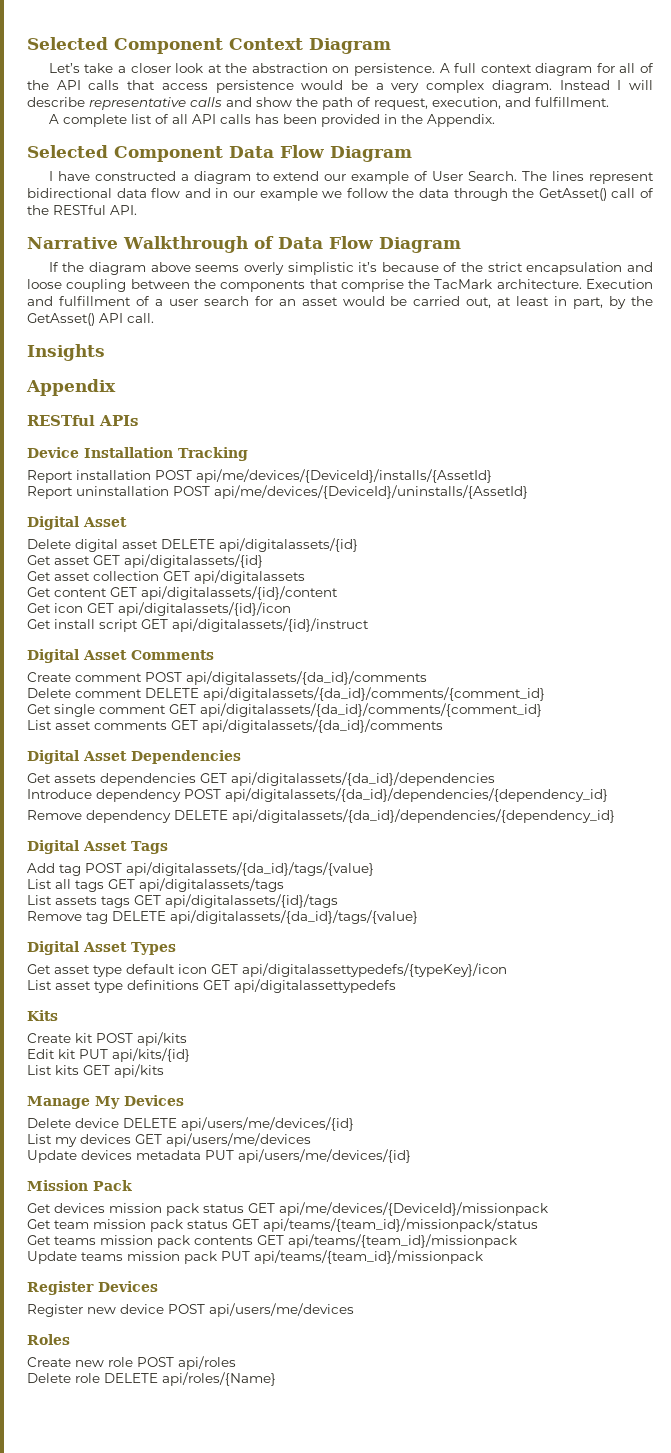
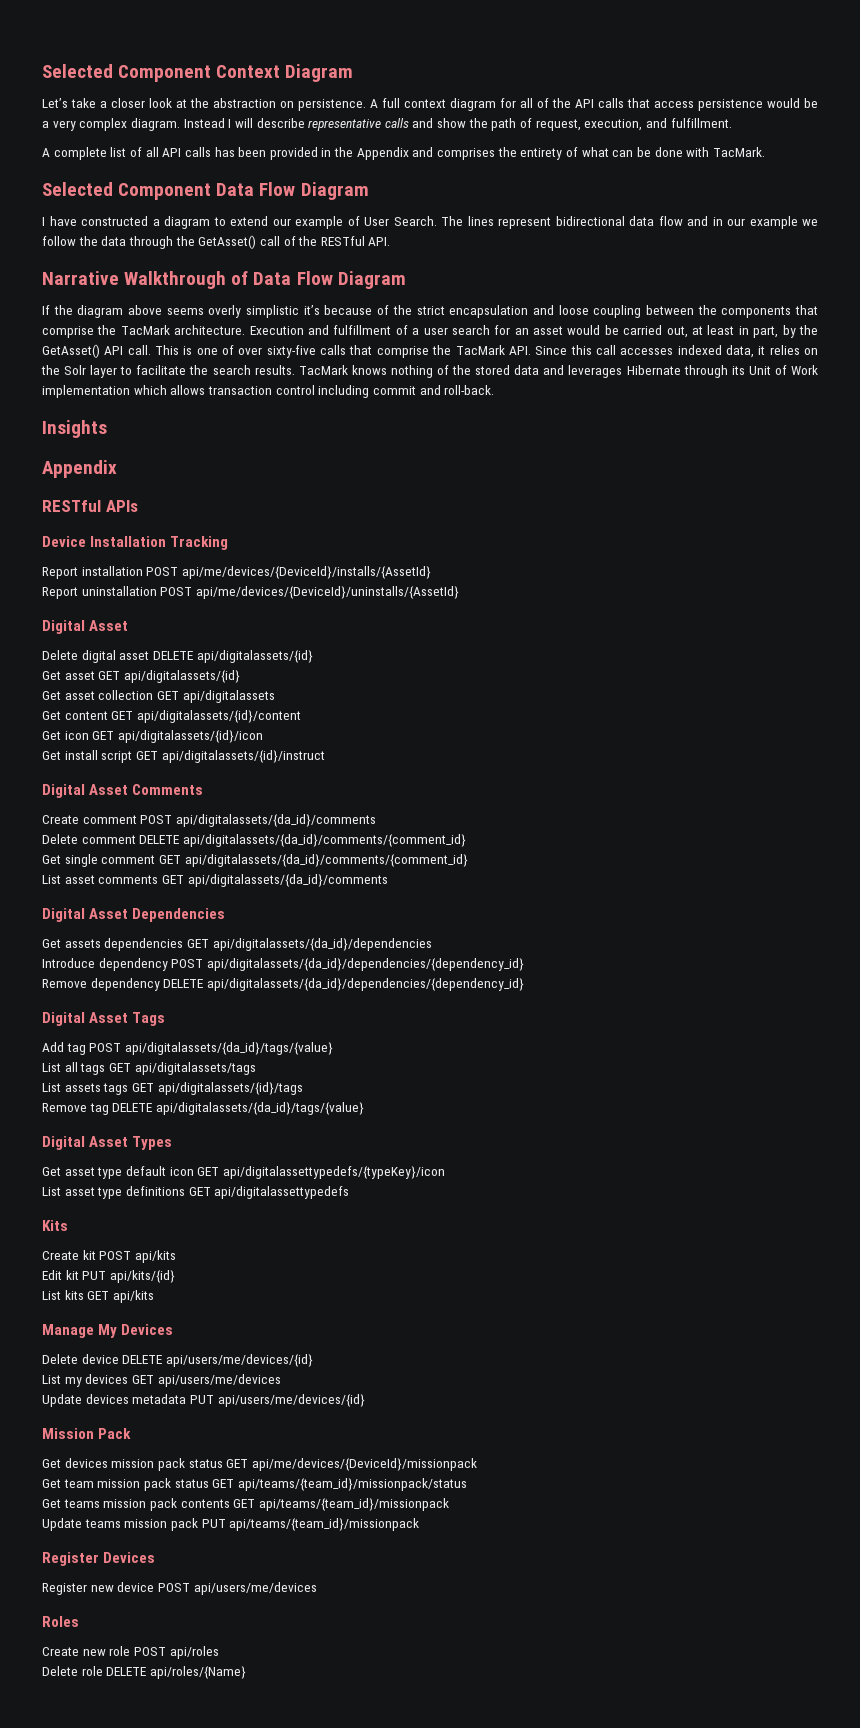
- A complete list of all API calls has been provided in the Appendix.
+ A complete list of all API calls has been provided in the Appendix and comprises the entirety of what can be done with TacMark.
+ This is one of over sixty-five calls that comprise the TacMark API. Since this call accesses indexed data, it relies on the Solr layer to facilitate the search results. TacMark knows nothing of the stored data and leverages Hibernate through its Unit of Work implementation which allows transaction control including commit and roll-back.

